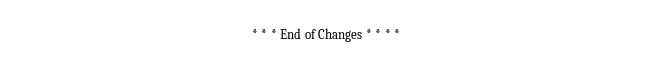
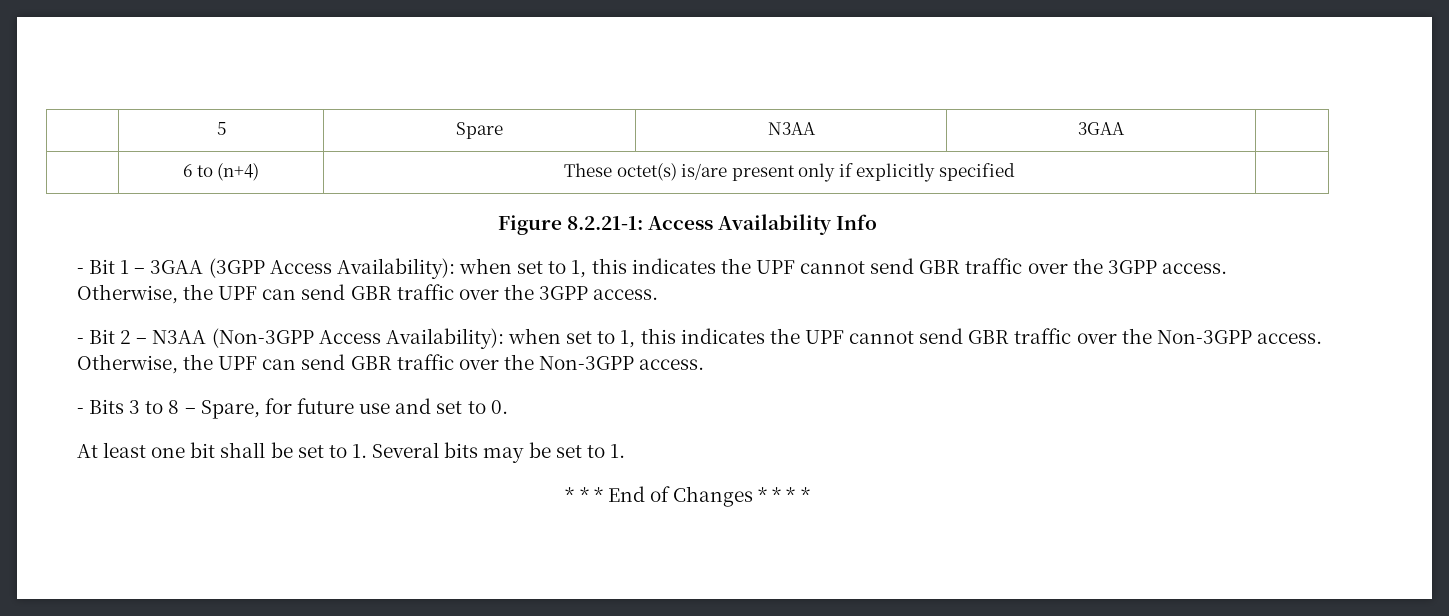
+ | 5 | Spare | N3AA | 3GAA |
+ | 6 to (n+4) | These octet(s) is/are present only if explicitly specified |
+ Figure 8.2.21-1: Access Availability Info
+ - Bit 1 – 3GAA (3GPP Access Availability): when set to 1, this indicates the UPF cannot send GBR traffic over the 3GPP access. Otherwise, the UPF can send GBR traffic over the 3GPP access.
+ - Bit 2 – N3AA (Non-3GPP Access Availability): when set to 1, this indicates the UPF cannot send GBR traffic over the Non-3GPP access. Otherwise, the UPF can send GBR traffic over the Non-3GPP access.
+ - Bits 3 to 8 – Spare, for future use and set to 0.
+ At least one bit shall be set to 1. Several bits may be set to 1.

